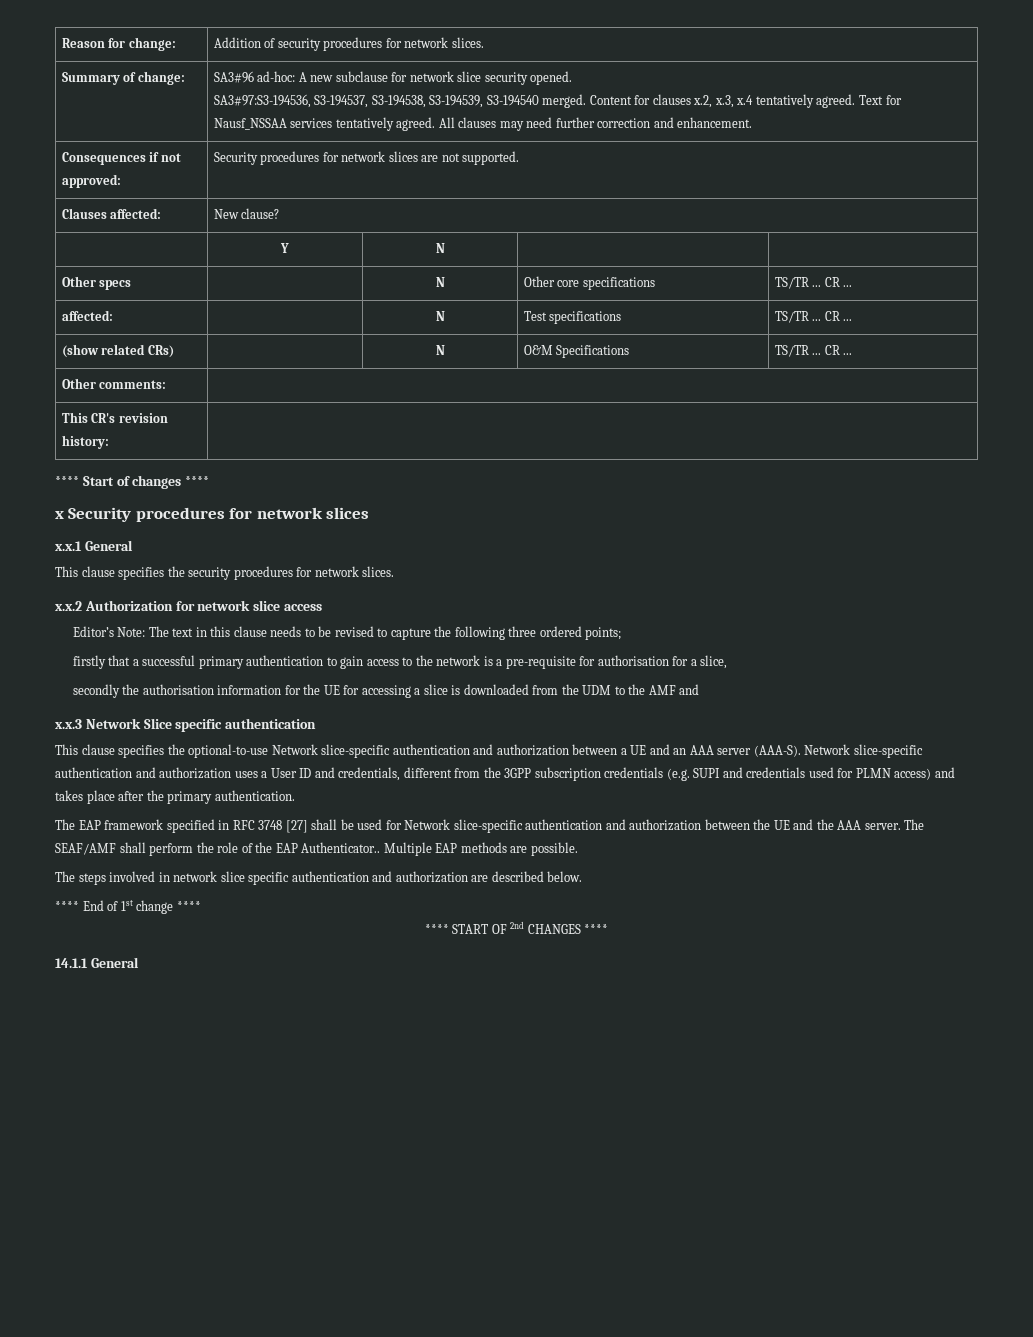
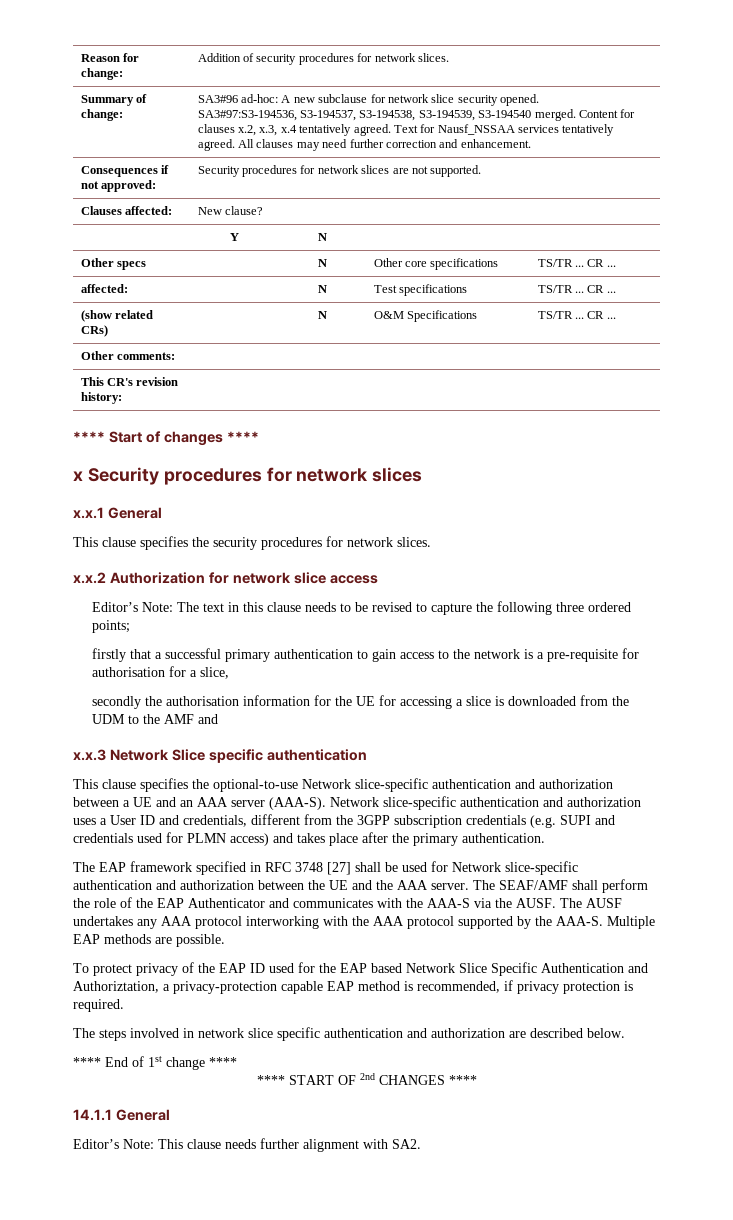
- The SEAF/AMF shall perform the role of the EAP Authenticator..
+ The SEAF/AMF shall perform the role of the EAP Authenticator and communicates with the AAA-S via the AUSF. The AUSF undertakes any AAA protocol interworking with the AAA protocol supported by the AAA-S.
+ To protect privacy of the EAP ID used for the EAP based Network Slice Specific Authentication and Authoriztation, a privacy-protection capable EAP method is recommended, if privacy protection is required.
+ Editor’s Note: This clause needs further alignment with SA2.

